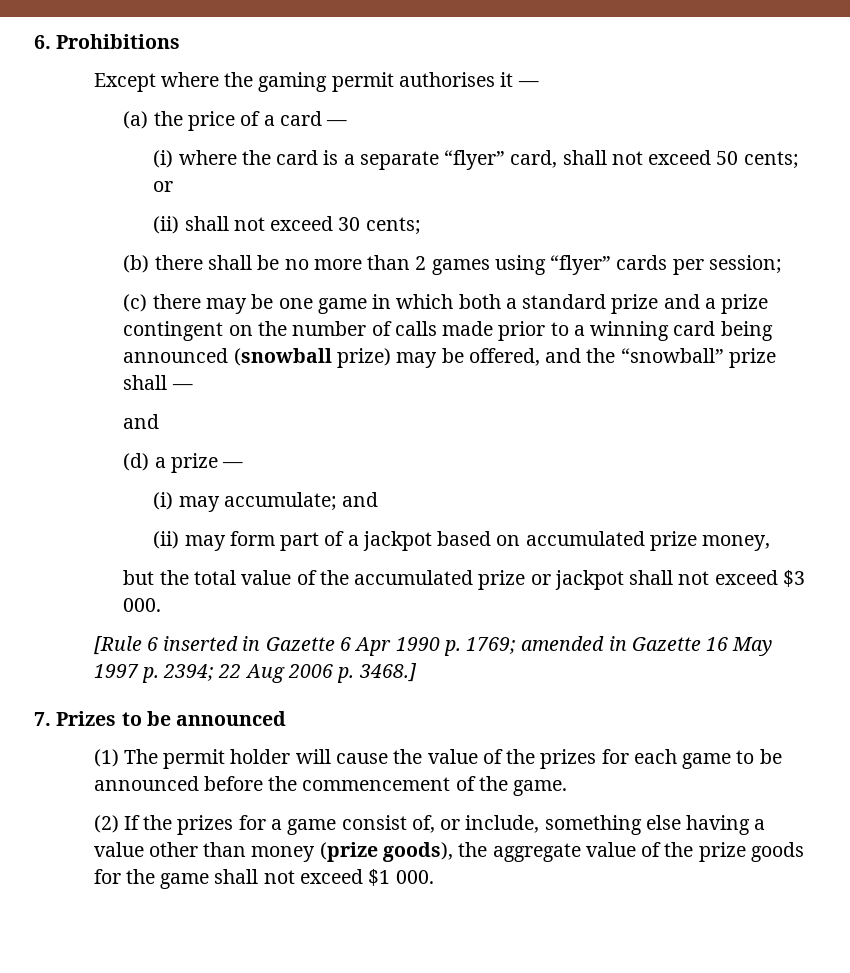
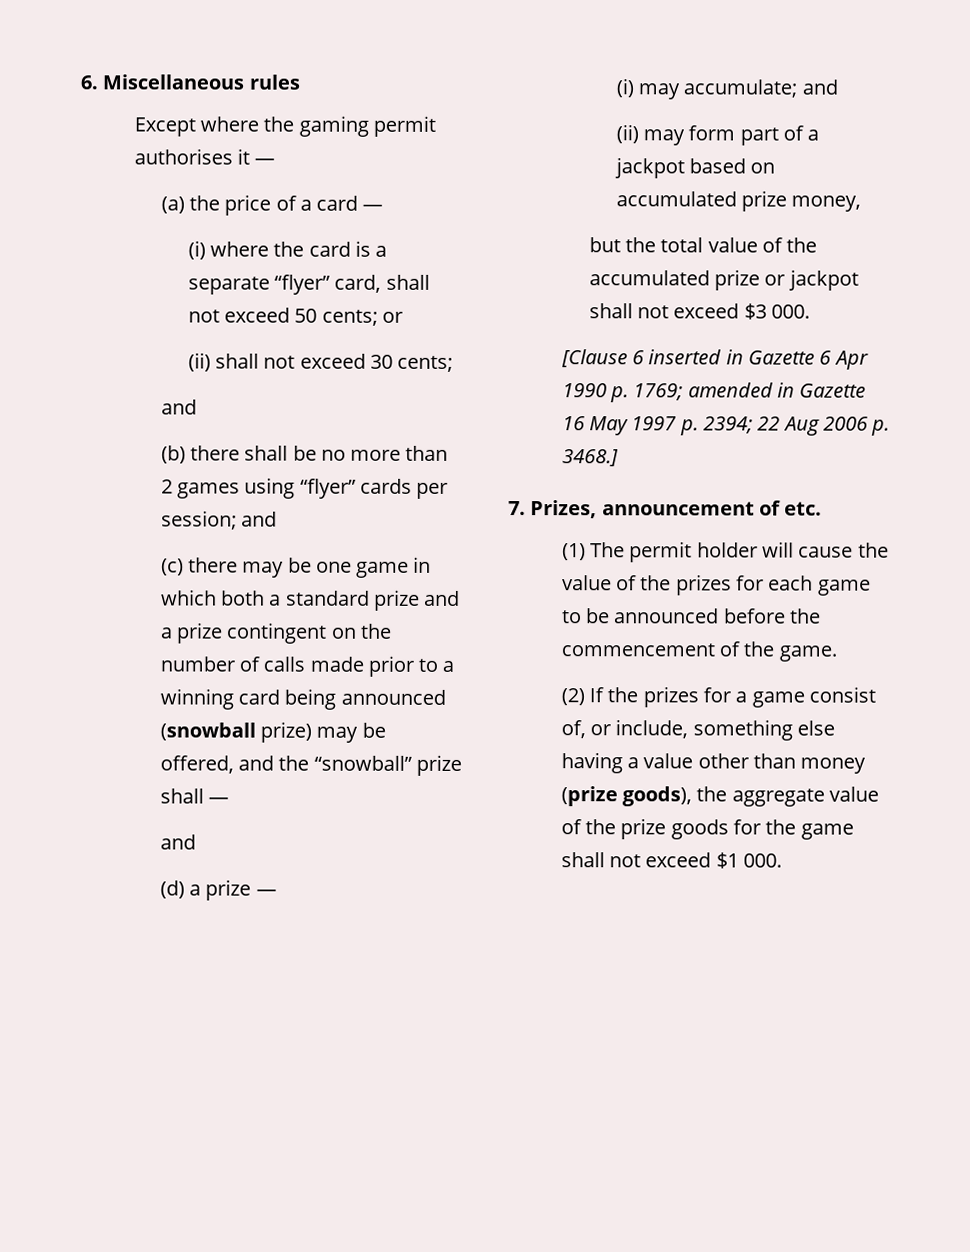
- 6. Prohibitions
+ 6. Miscellaneous rules
  (ii) shall not exceed 30 cents;
+ and
- (b) there shall be no more than 2 games using “flyer” cards per session;
+ (b) there shall be no more than 2 games using “flyer” cards per session; and
- [Rule 6 inserted in Gazette 6 Apr 1990 p. 1769; amended in Gazette 16 May 1997 p. 2394; 22 Aug 2006 p. 3468.]
+ [Clause 6 inserted in Gazette 6 Apr 1990 p. 1769; amended in Gazette 16 May 1997 p. 2394; 22 Aug 2006 p. 3468.]
- 7. Prizes to be announced
+ 7. Prizes, announcement of etc.

